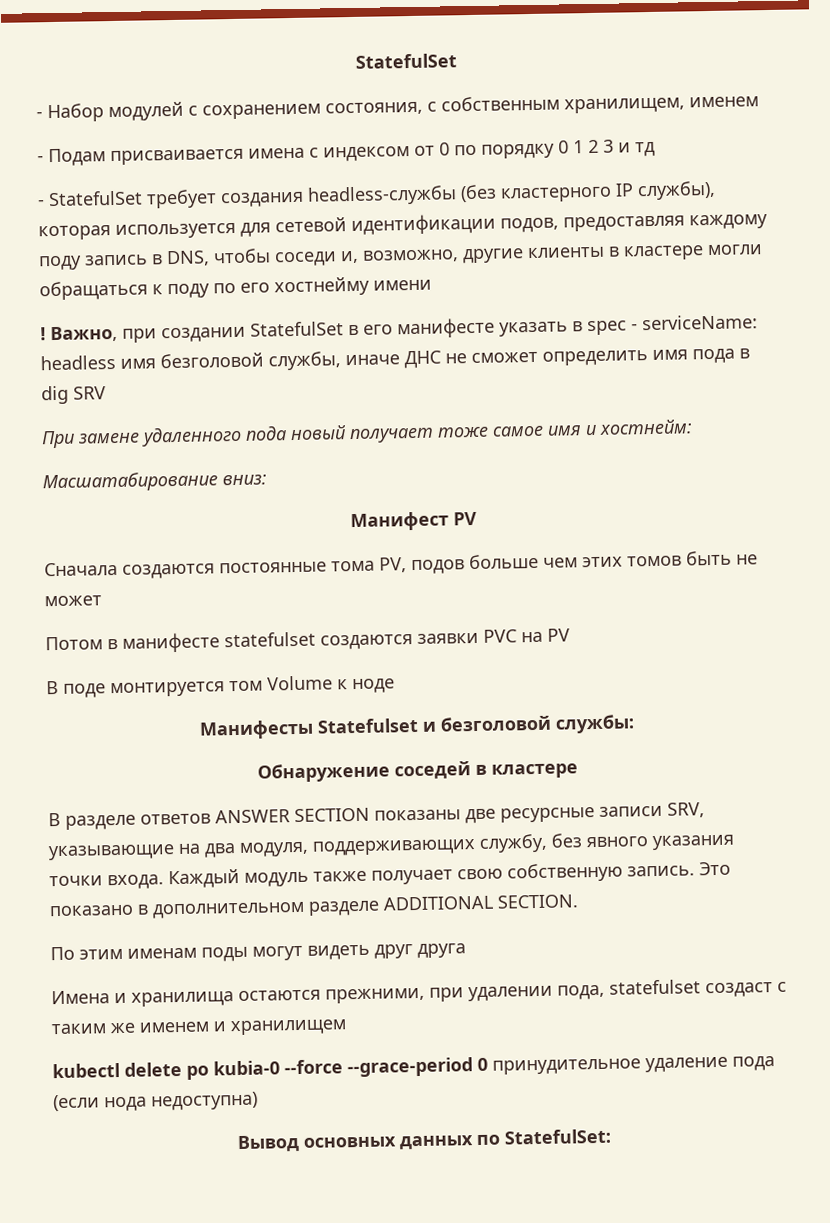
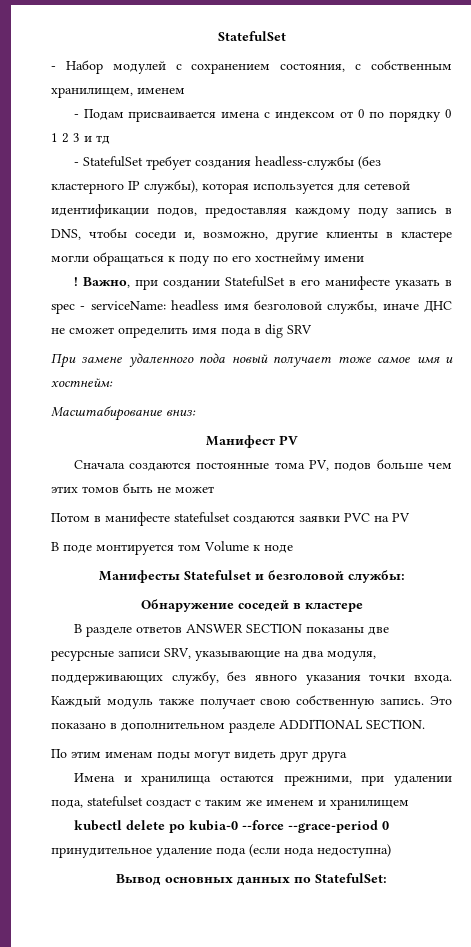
- Масшатабирование вниз:
+ Масштабирование вниз:

